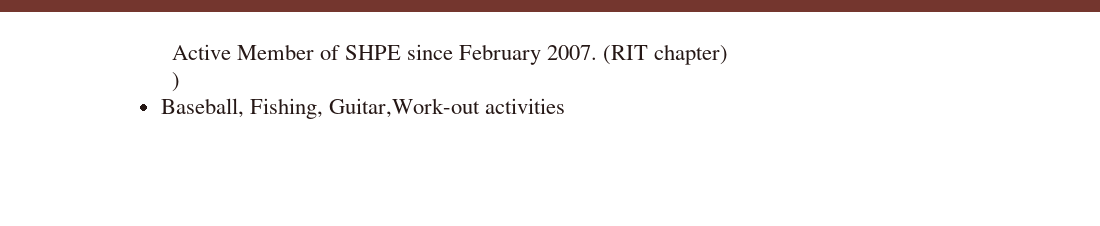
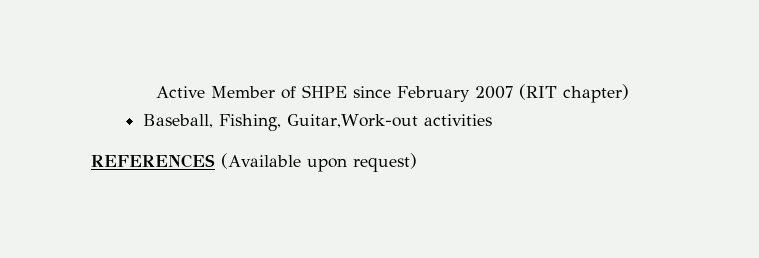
- Active Member of SHPE since February 2007. (RIT chapter)
+ Active Member of SHPE since February 2007 (RIT chapter)
- )
+ REFERENCES (Available upon request)

